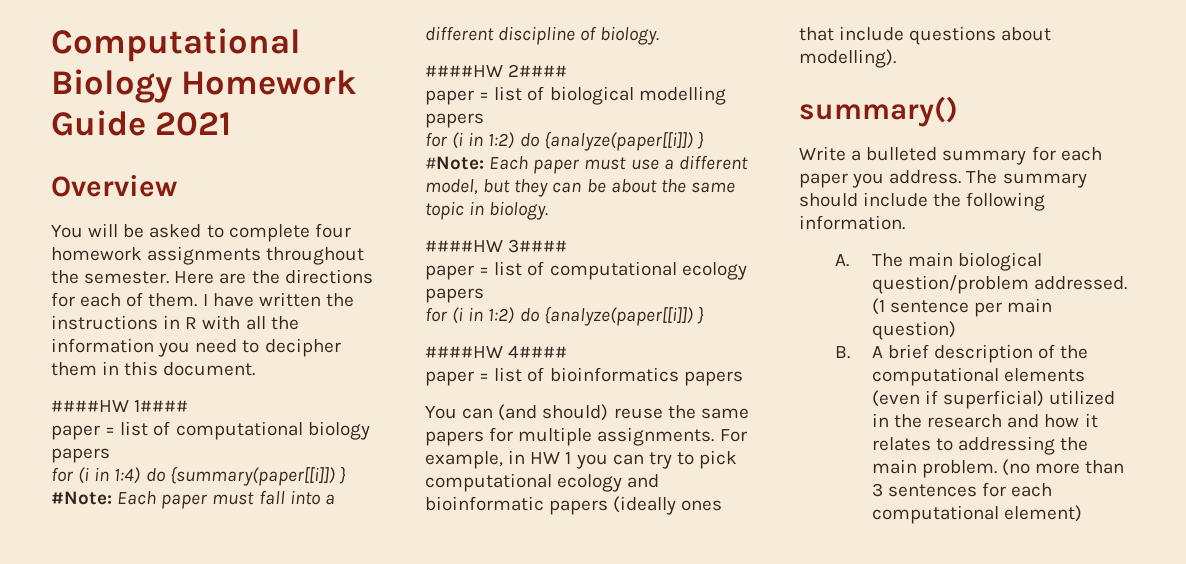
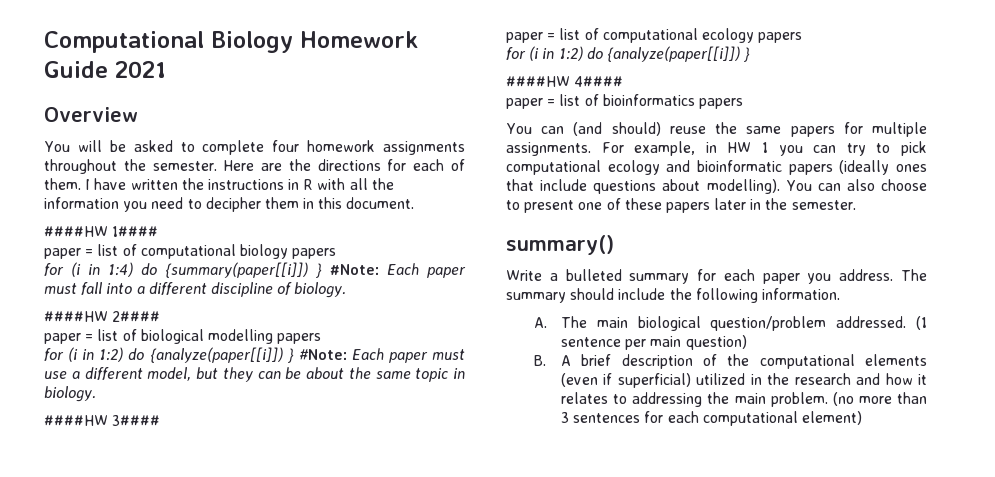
+ You can also choose to present one of these papers later in the semester.

